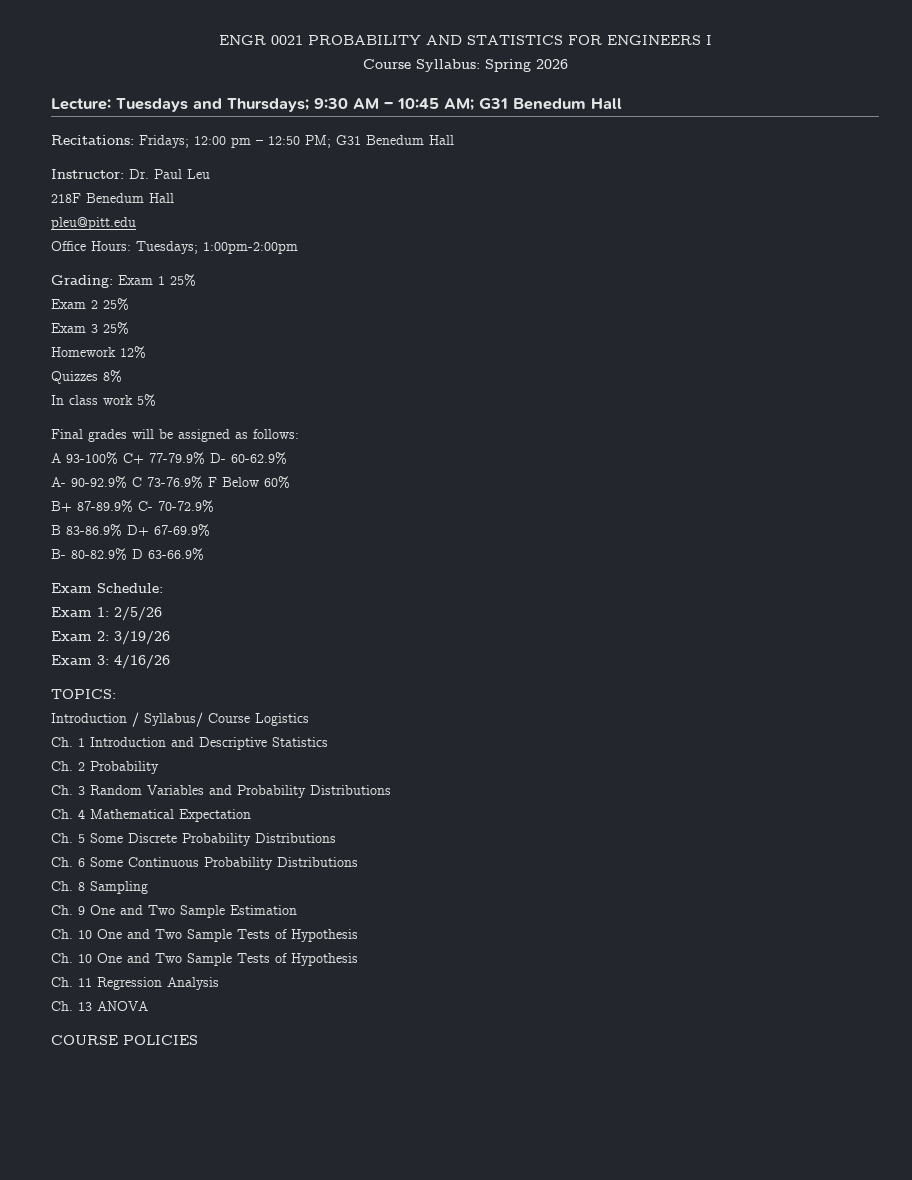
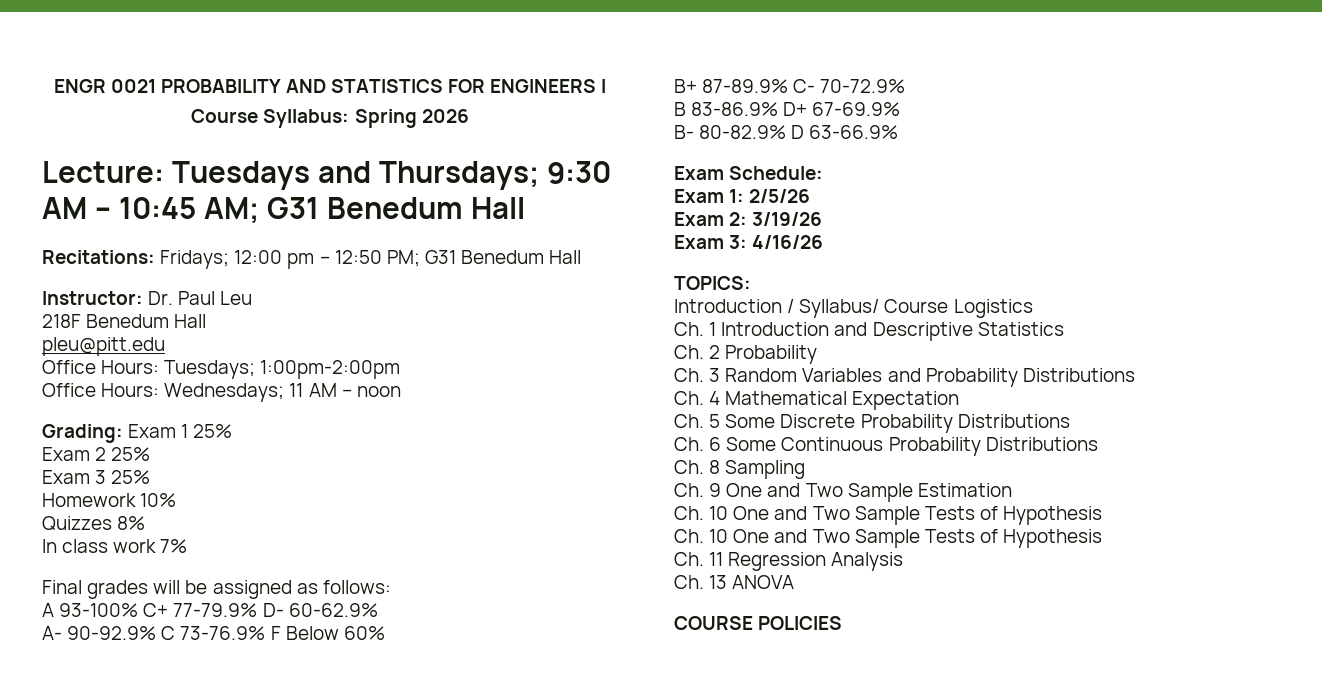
+ Office Hours: Wednesdays; 11 AM – noon
- Homework 12%
+ Homework 10%
- In class work 5%
+ In class work 7%

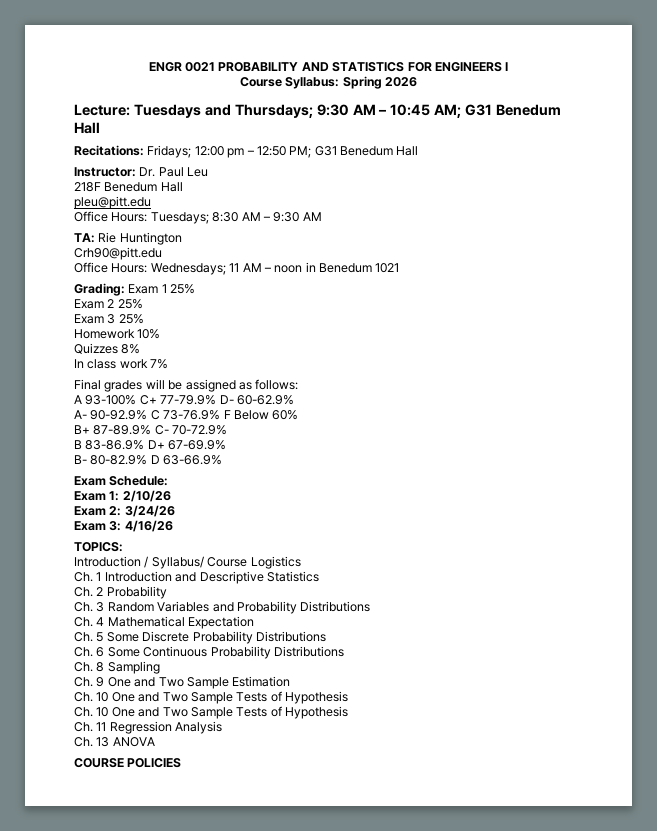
- Office Hours: Tuesdays; 1:00pm-2:00pm
+ Office Hours: Tuesdays; 8:30 AM – 9:30 AM
+ TA: Rie Huntington
+ Crh90@pitt.edu
- Office Hours: Wednesdays; 11 AM – noon
+ Office Hours: Wednesdays; 11 AM – noon in Benedum 1021
- Exam 1: 2/5/26
+ Exam 1: 2/10/26
- Exam 2: 3/19/26
+ Exam 2: 3/24/26

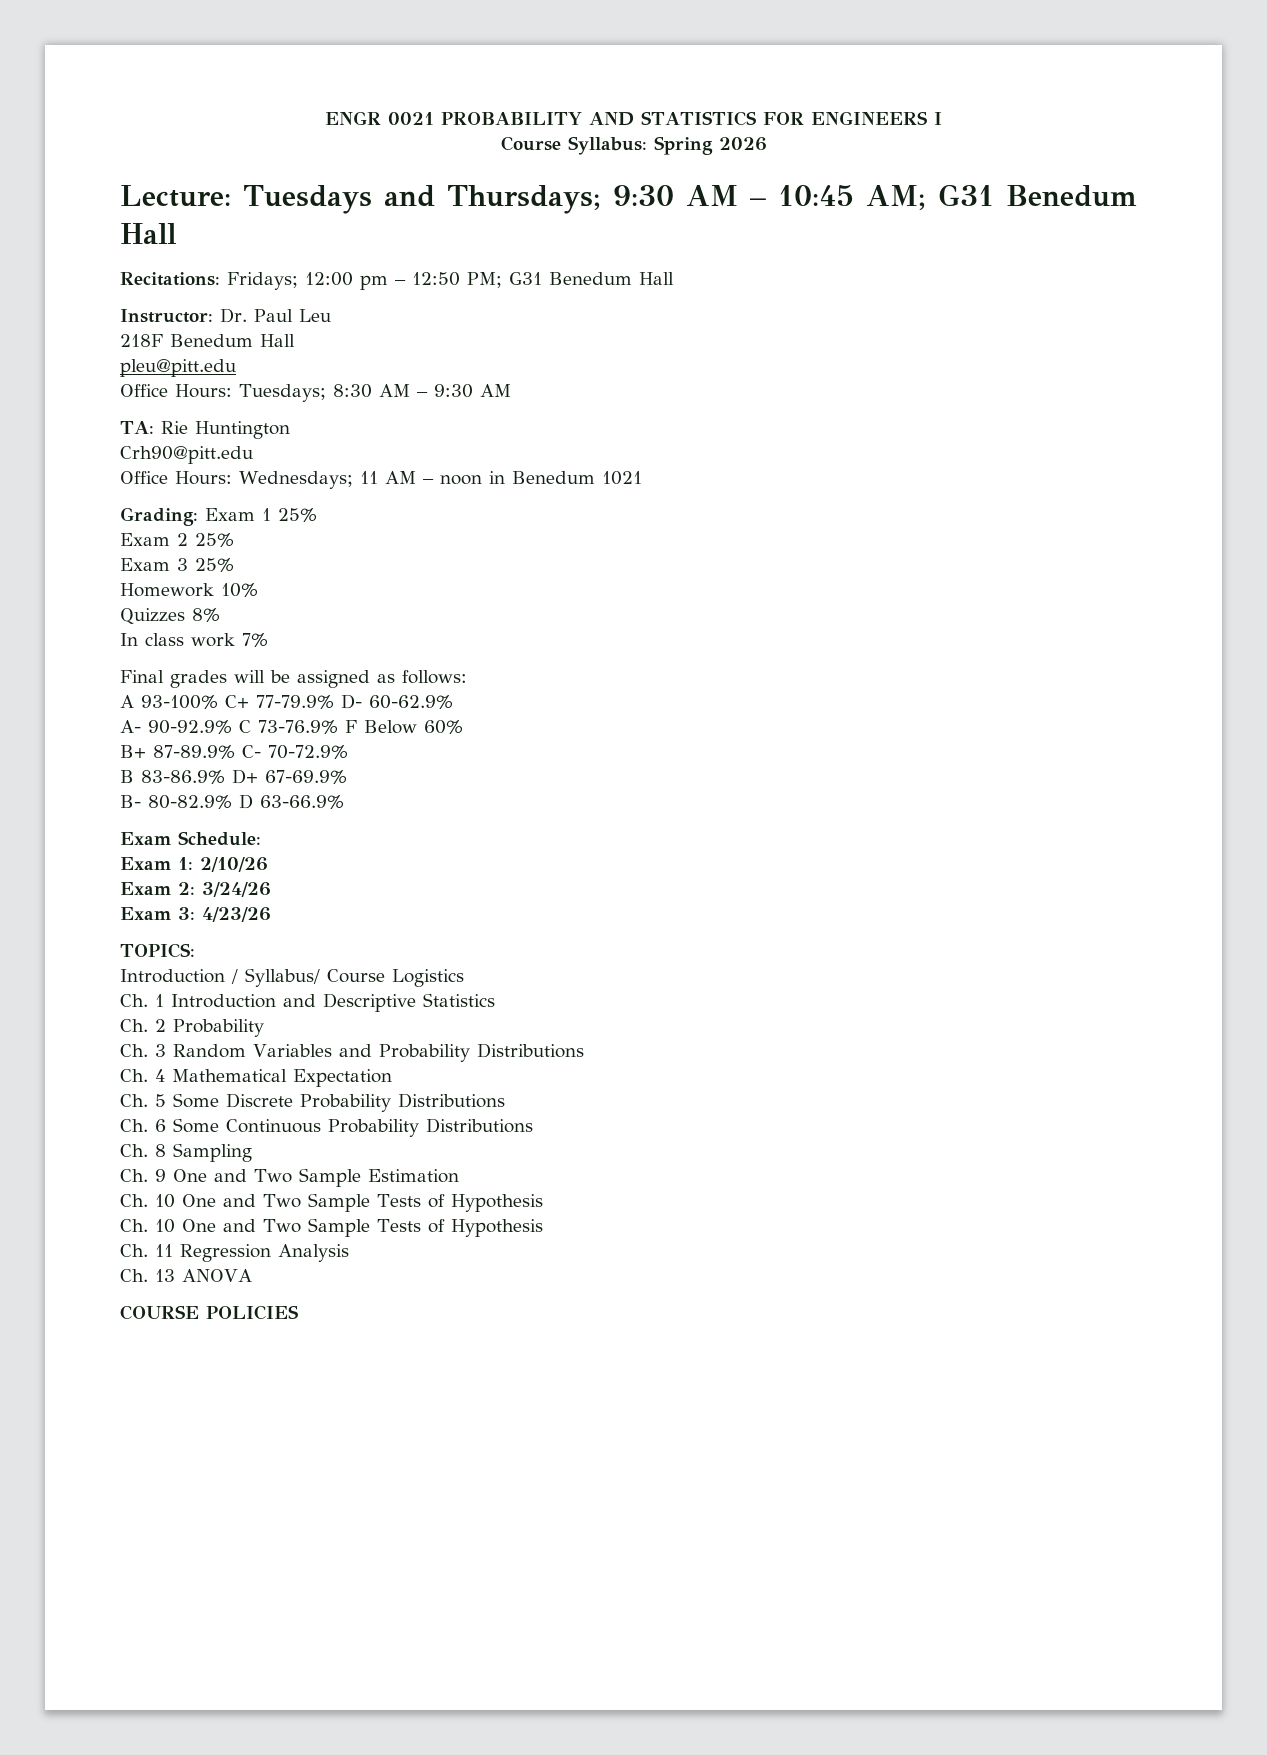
- Exam 3: 4/16/26
+ Exam 3: 4/23/26

